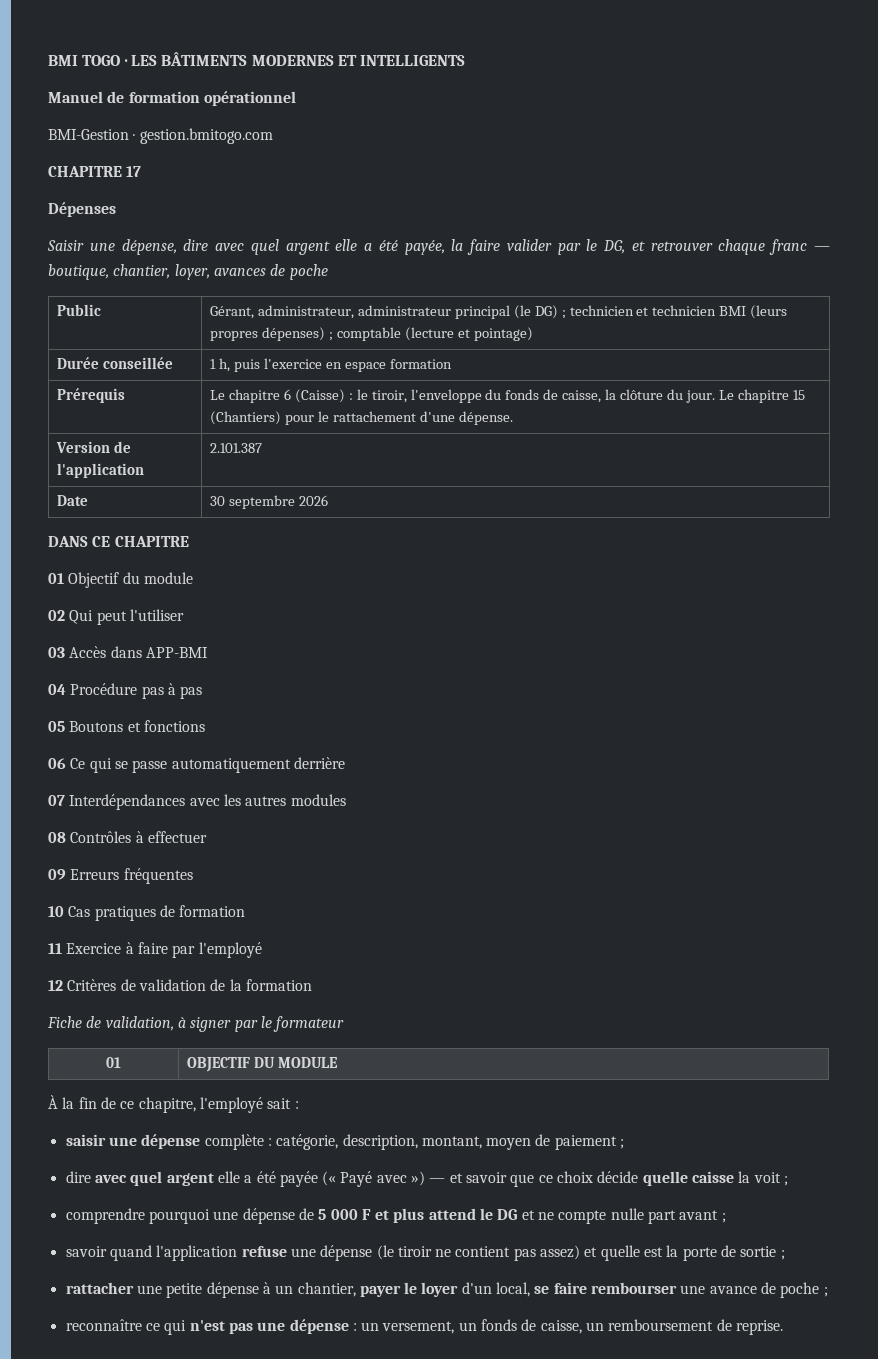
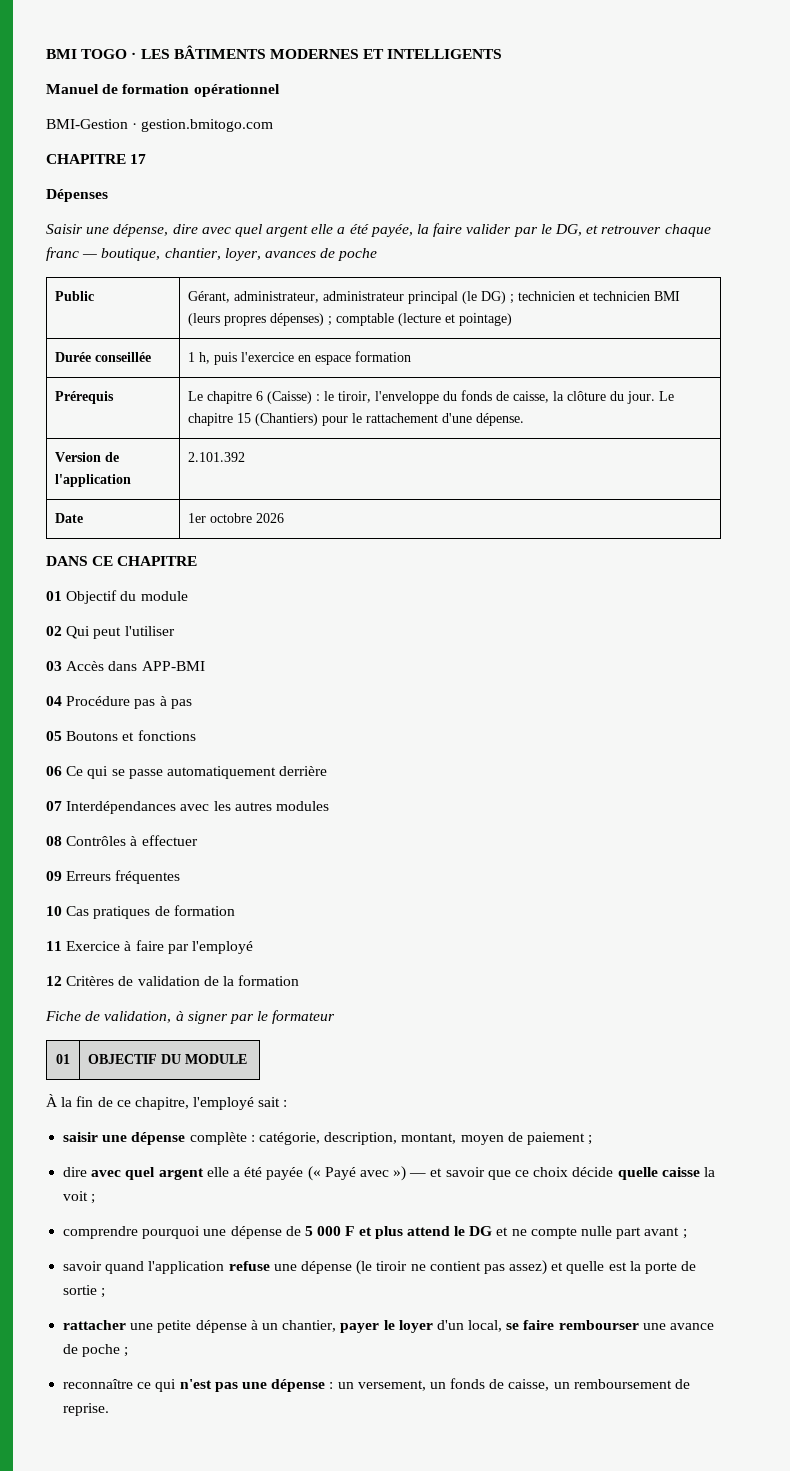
- Version de l'application | 2.101.387
+ Version de l'application | 2.101.392
- Date | 30 septembre 2026
+ Date | 1er octobre 2026

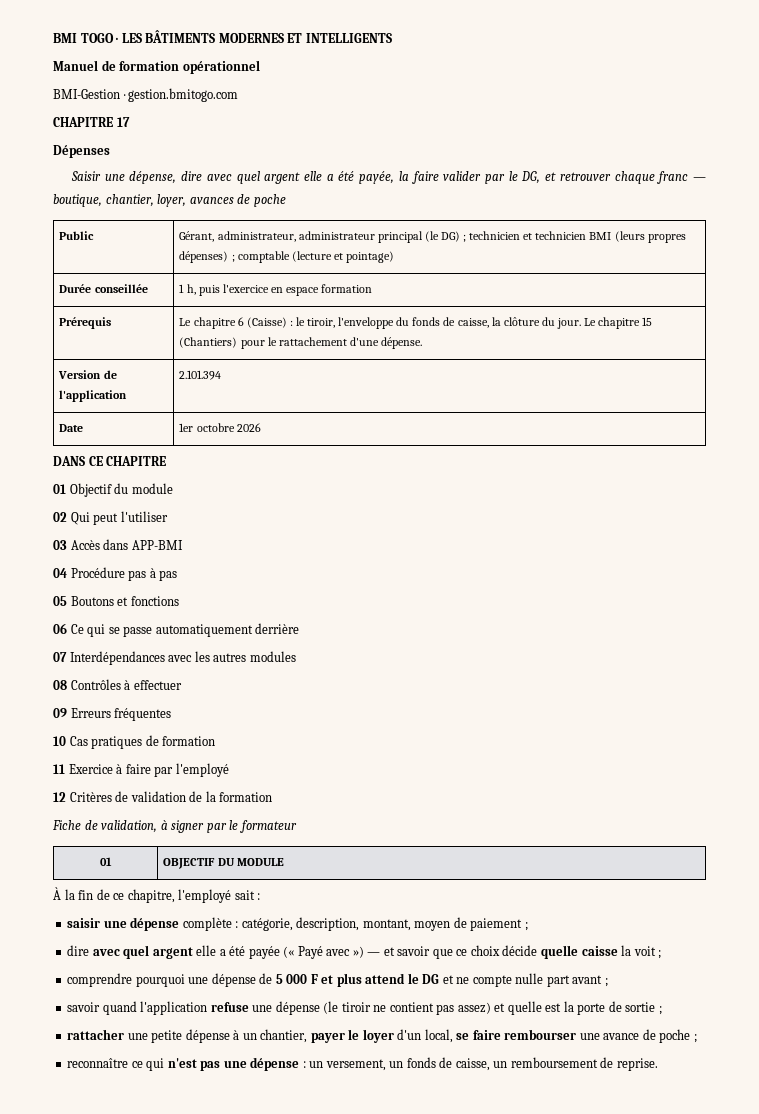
- Version de l'application | 2.101.392
+ Version de l'application | 2.101.394

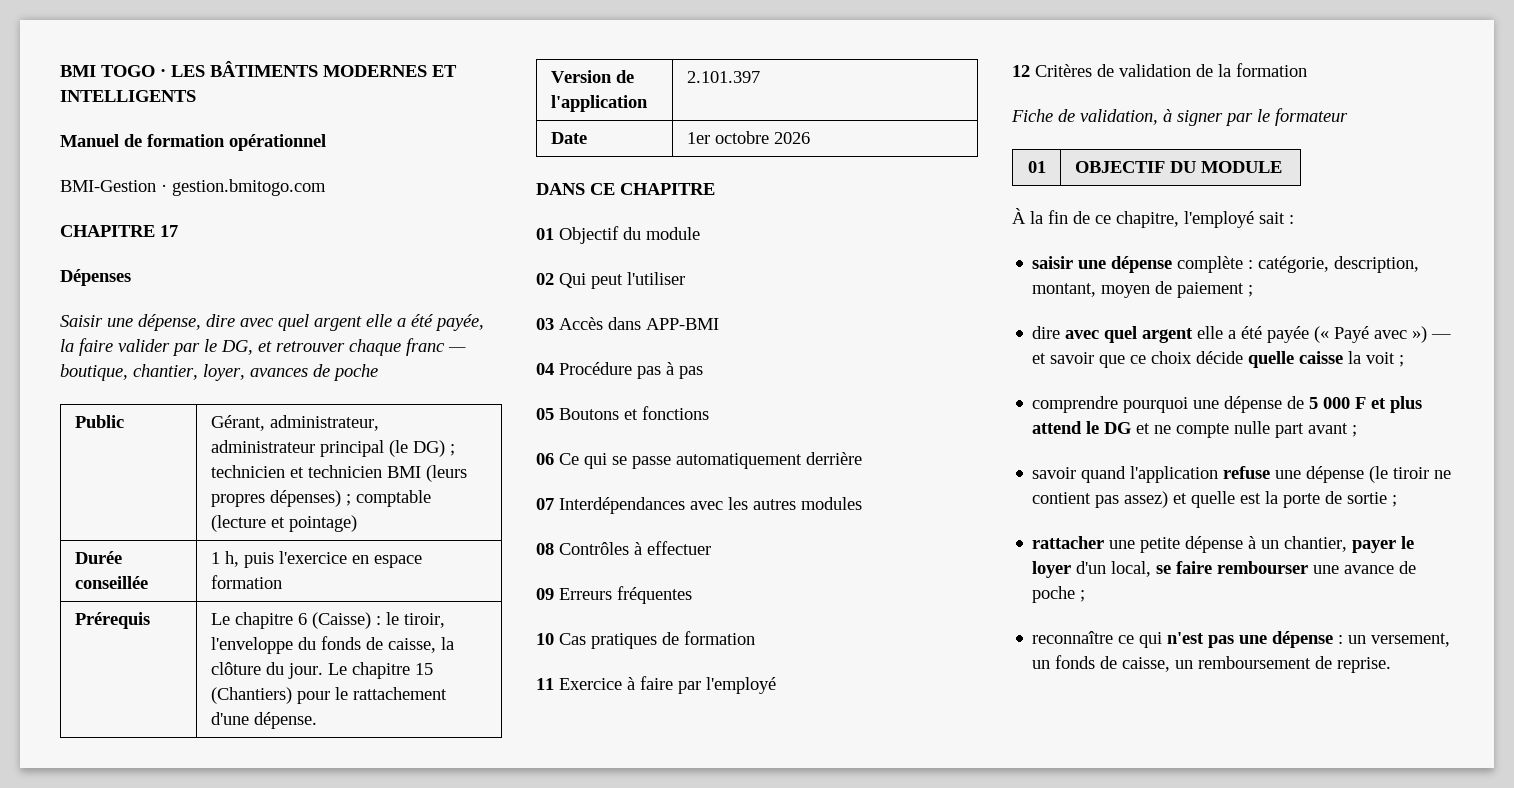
- Version de l'application | 2.101.394
+ Version de l'application | 2.101.397

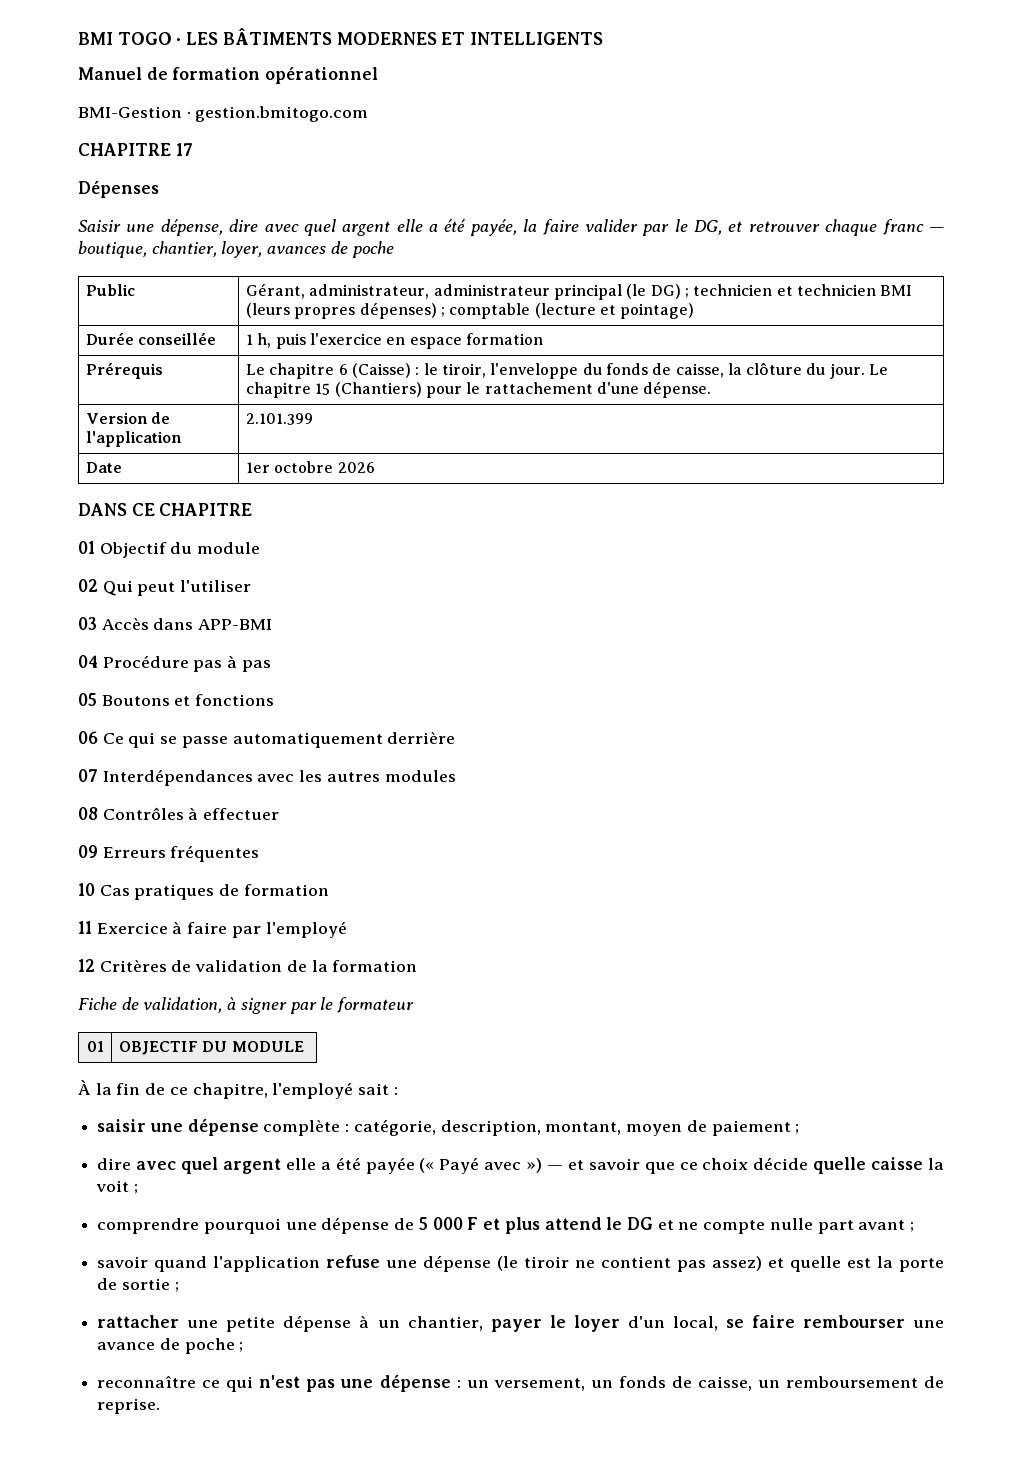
- Version de l'application | 2.101.397
+ Version de l'application | 2.101.399

